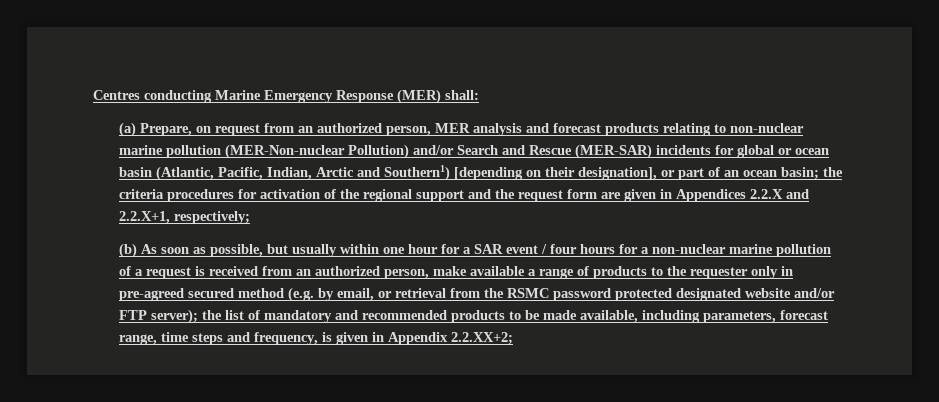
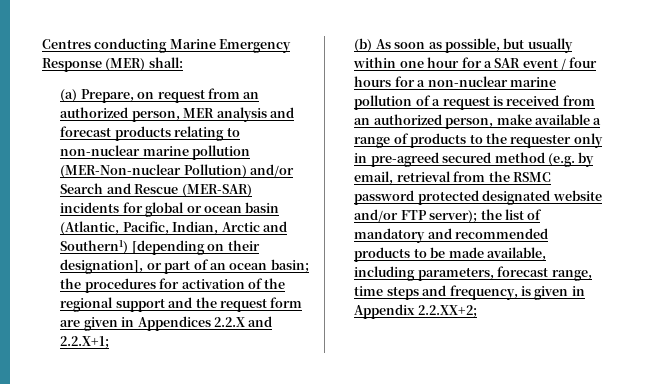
- the criteria procedures for activation of the regional support and the request form are given in Appendices 2.2.X and 2.2.X+1, respectively;
+ the procedures for activation of the regional support and the request form are given in Appendices 2.2.X and 2.2.X+1;
- (b) As soon as possible, but usually within one hour for a SAR event / four hours for a non-nuclear marine pollution of a request is received from an authorized person, make available a range of products to the requester only in pre-agreed secured method (e.g. by email, or retrieval from the RSMC password protected designated website and/or FTP server);
+ (b) As soon as possible, but usually within one hour for a SAR event / four hours for a non-nuclear marine pollution of a request is received from an authorized person, make available a range of products to the requester only in pre-agreed secured method (e.g. by email, retrieval from the RSMC password protected designated website and/or FTP server);

